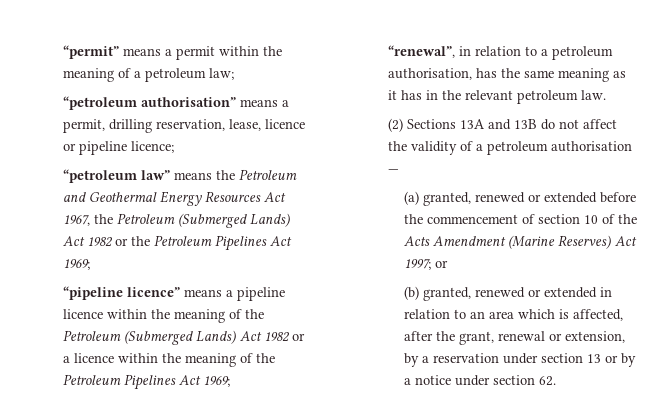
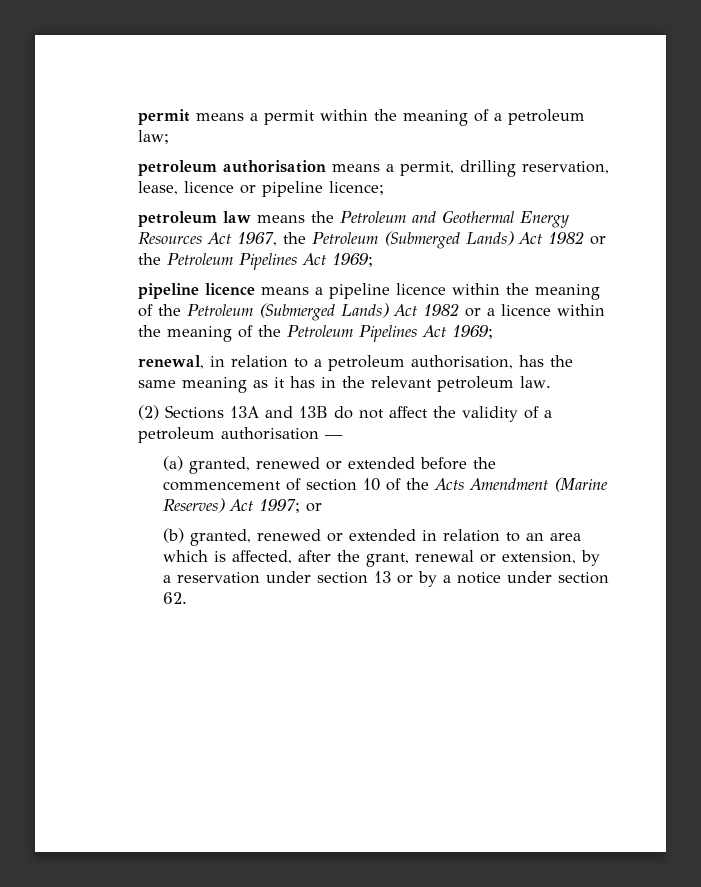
- “permit” means a permit within the meaning of a petroleum law;
+ permit means a permit within the meaning of a petroleum law;
- “petroleum authorisation” means a permit, drilling reservation, lease, licence or pipeline licence;
+ petroleum authorisation means a permit, drilling reservation, lease, licence or pipeline licence;
- “petroleum law” means the Petroleum and Geothermal Energy Resources Act 1967, the Petroleum (Submerged Lands) Act 1982 or the Petroleum Pipelines Act 1969;
+ petroleum law means the Petroleum and Geothermal Energy Resources Act 1967, the Petroleum (Submerged Lands) Act 1982 or the Petroleum Pipelines Act 1969;
- “pipeline licence” means a pipeline licence within the meaning of the Petroleum (Submerged Lands) Act 1982 or a licence within the meaning of the Petroleum Pipelines Act 1969;
+ pipeline licence means a pipeline licence within the meaning of the Petroleum (Submerged Lands) Act 1982 or a licence within the meaning of the Petroleum Pipelines Act 1969;
- “renewal”, in relation to a petroleum authorisation, has the same meaning as it has in the relevant petroleum law.
+ renewal, in relation to a petroleum authorisation, has the same meaning as it has in the relevant petroleum law.

